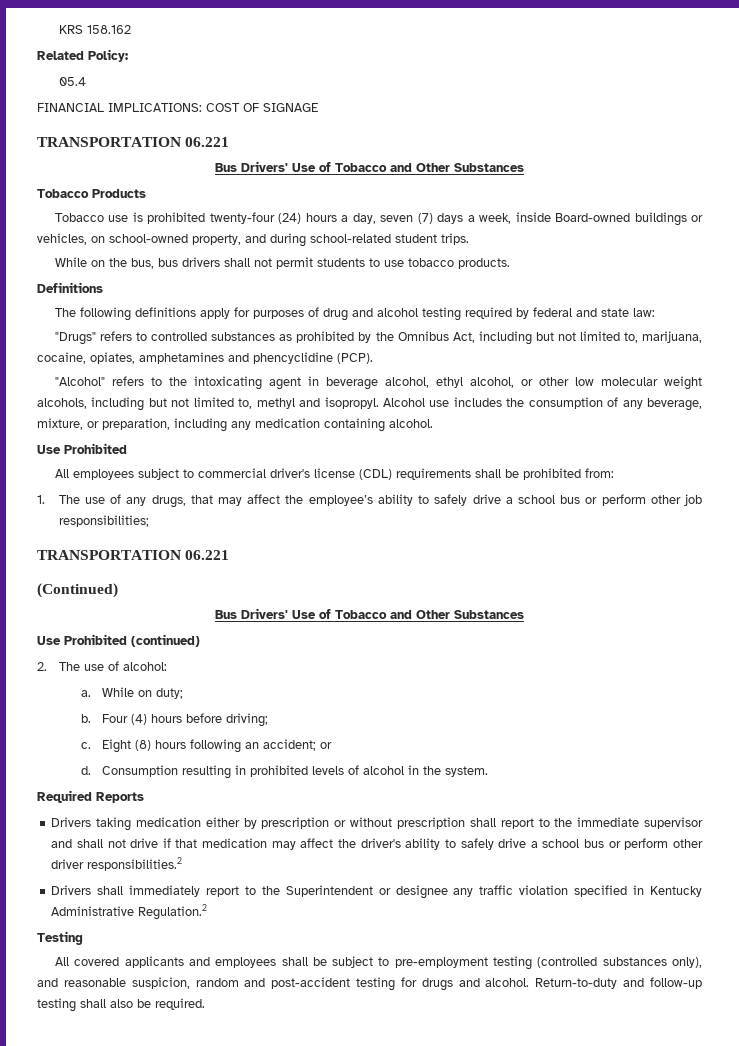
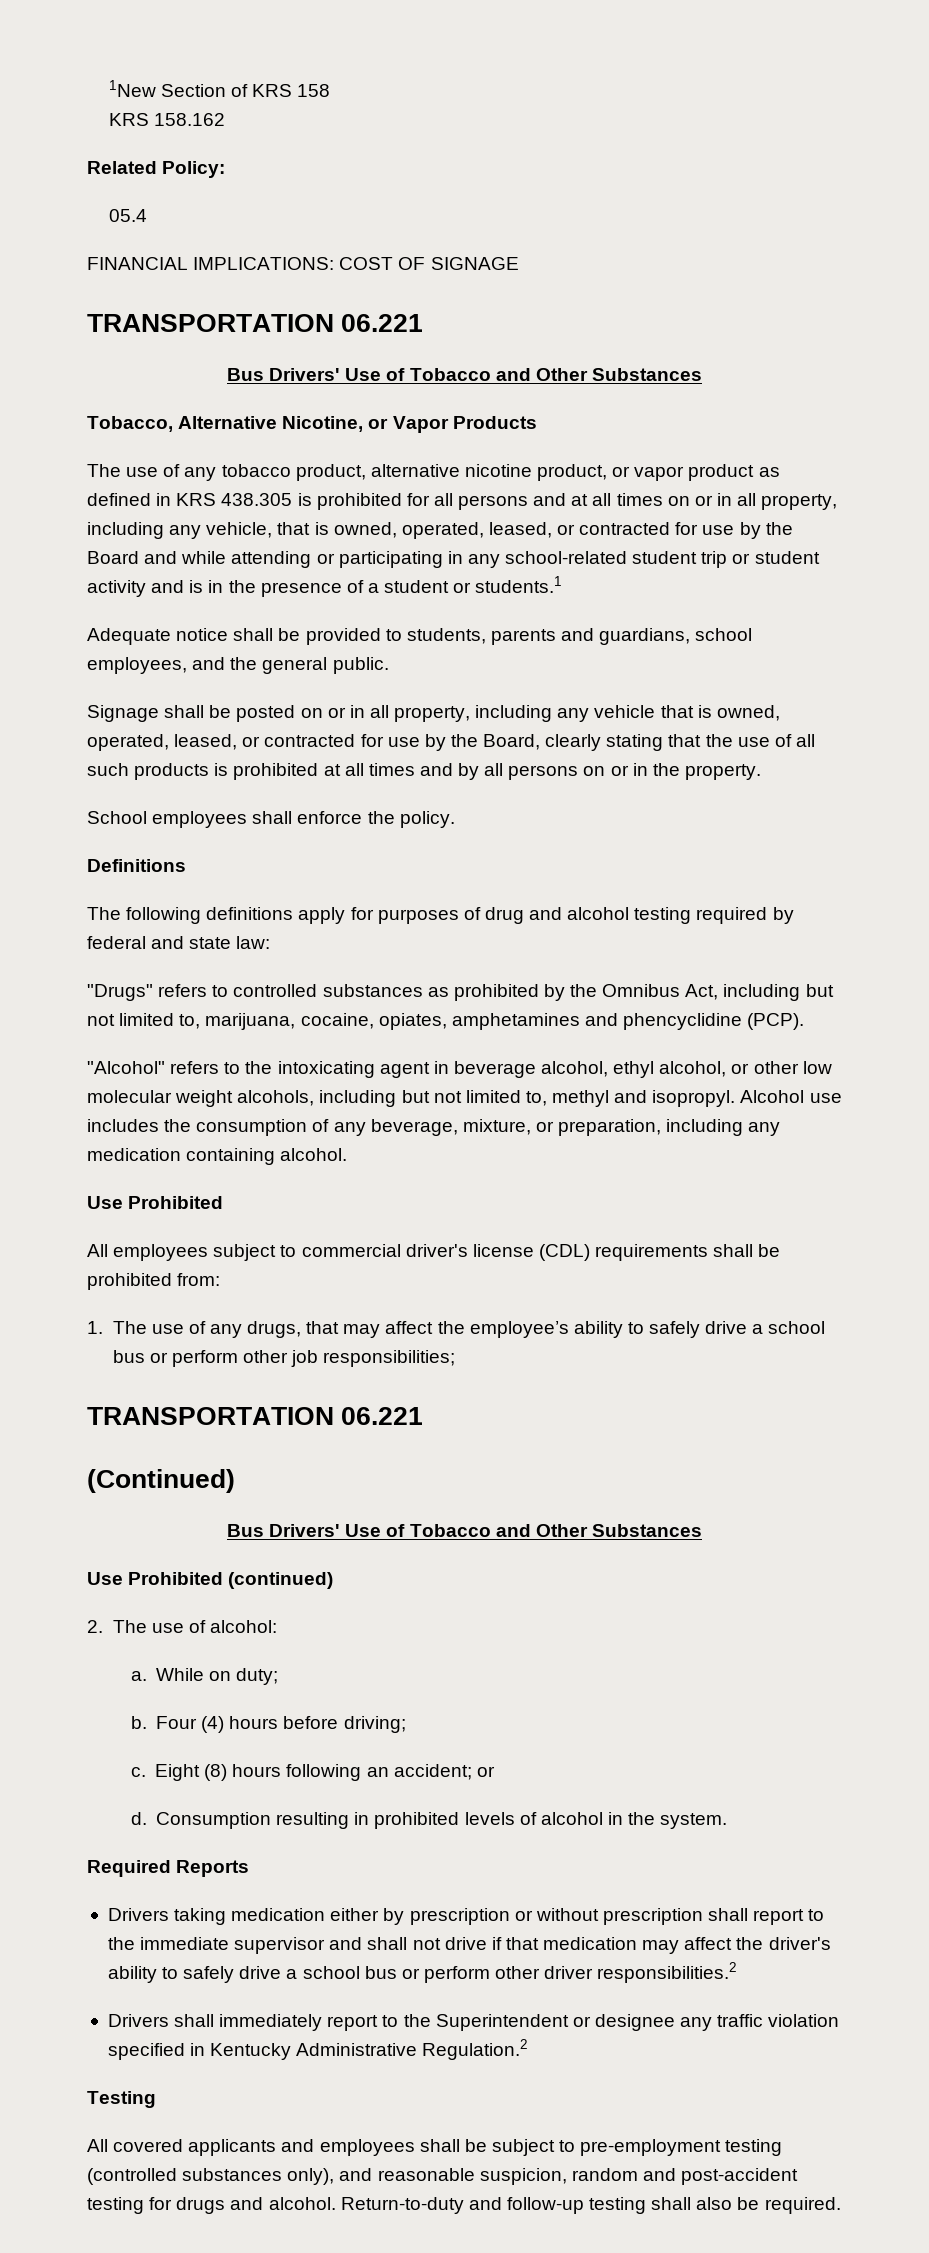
+ 1New Section of KRS 158
- Tobacco Products
- Tobacco use is prohibited twenty-four (24) hours a day, seven (7) days a week, inside Board-owned buildings or vehicles, on school-owned property, and during school-related student trips.
- While on the bus, bus drivers shall not permit students to use tobacco products.
+ Tobacco, Alternative Nicotine, or Vapor Products
+ The use of any tobacco product, alternative nicotine product, or vapor product as defined in KRS 438.305 is prohibited for all persons and at all times on or in all property, including any vehicle, that is owned, operated, leased, or contracted for use by the Board and while attending or participating in any school-related student trip or student activity and is in the presence of a student or students.1
+ Adequate notice shall be provided to students, parents and guardians, school employees, and the general public.
+ Signage shall be posted on or in all property, including any vehicle that is owned, operated, leased, or contracted for use by the Board, clearly stating that the use of all such products is prohibited at all times and by all persons on or in the property.
+ School employees shall enforce the policy.

